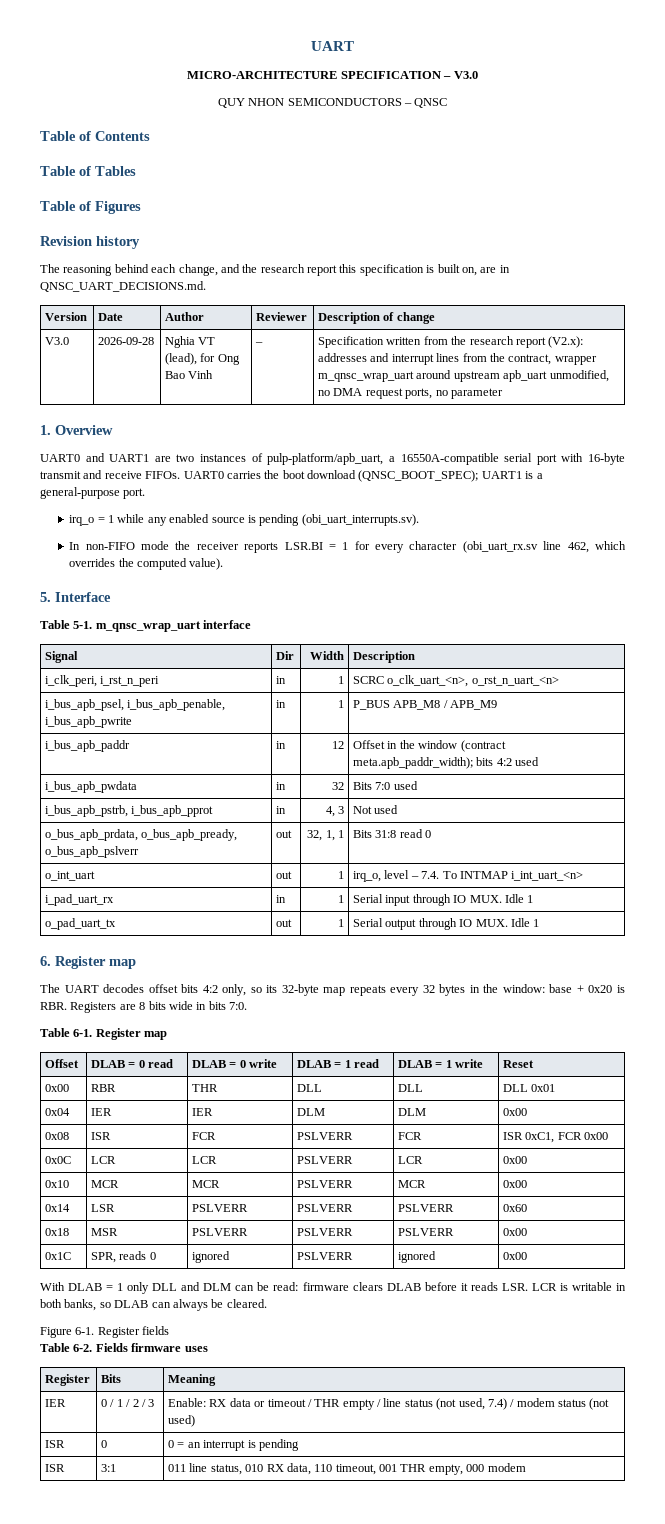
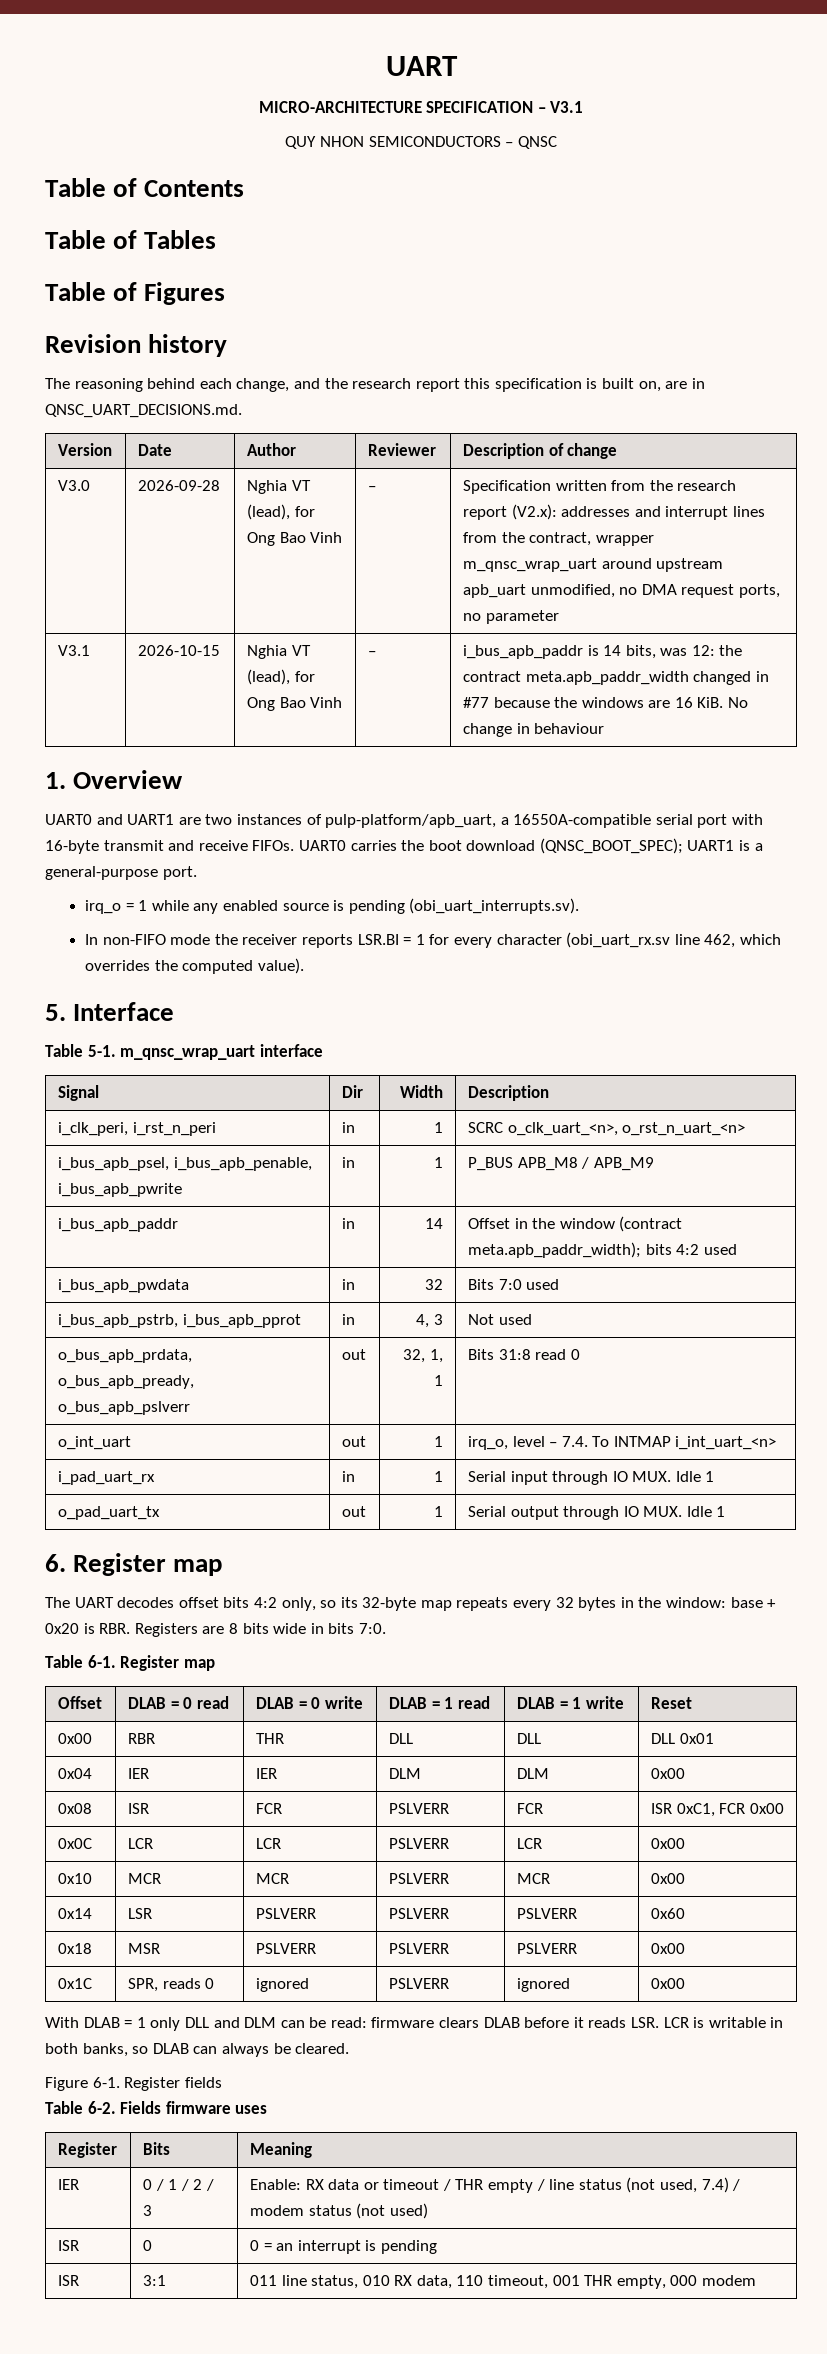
- MICRO-ARCHITECTURE SPECIFICATION – V3.0
+ MICRO-ARCHITECTURE SPECIFICATION – V3.1
+ V3.1 | 2026-10-15 | Nghia VT (lead), for Ong Bao Vinh | – | i_bus_apb_paddr is 14 bits, was 12: the contract meta.apb_paddr_width changed in #77 because the windows are 16 KiB. No change in behaviour
- i_bus_apb_paddr | in | 12 | Offset in the window (contract meta.apb_paddr_width); bits 4:2 used
+ i_bus_apb_paddr | in | 14 | Offset in the window (contract meta.apb_paddr_width); bits 4:2 used

